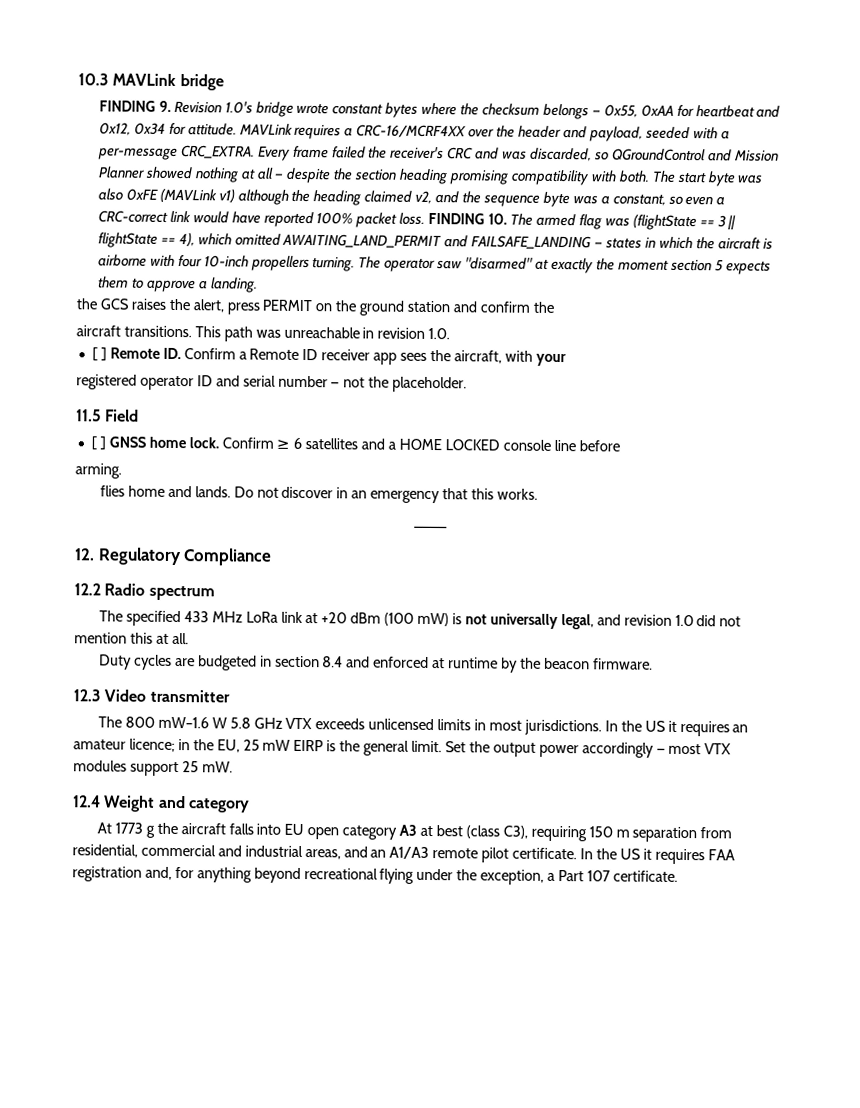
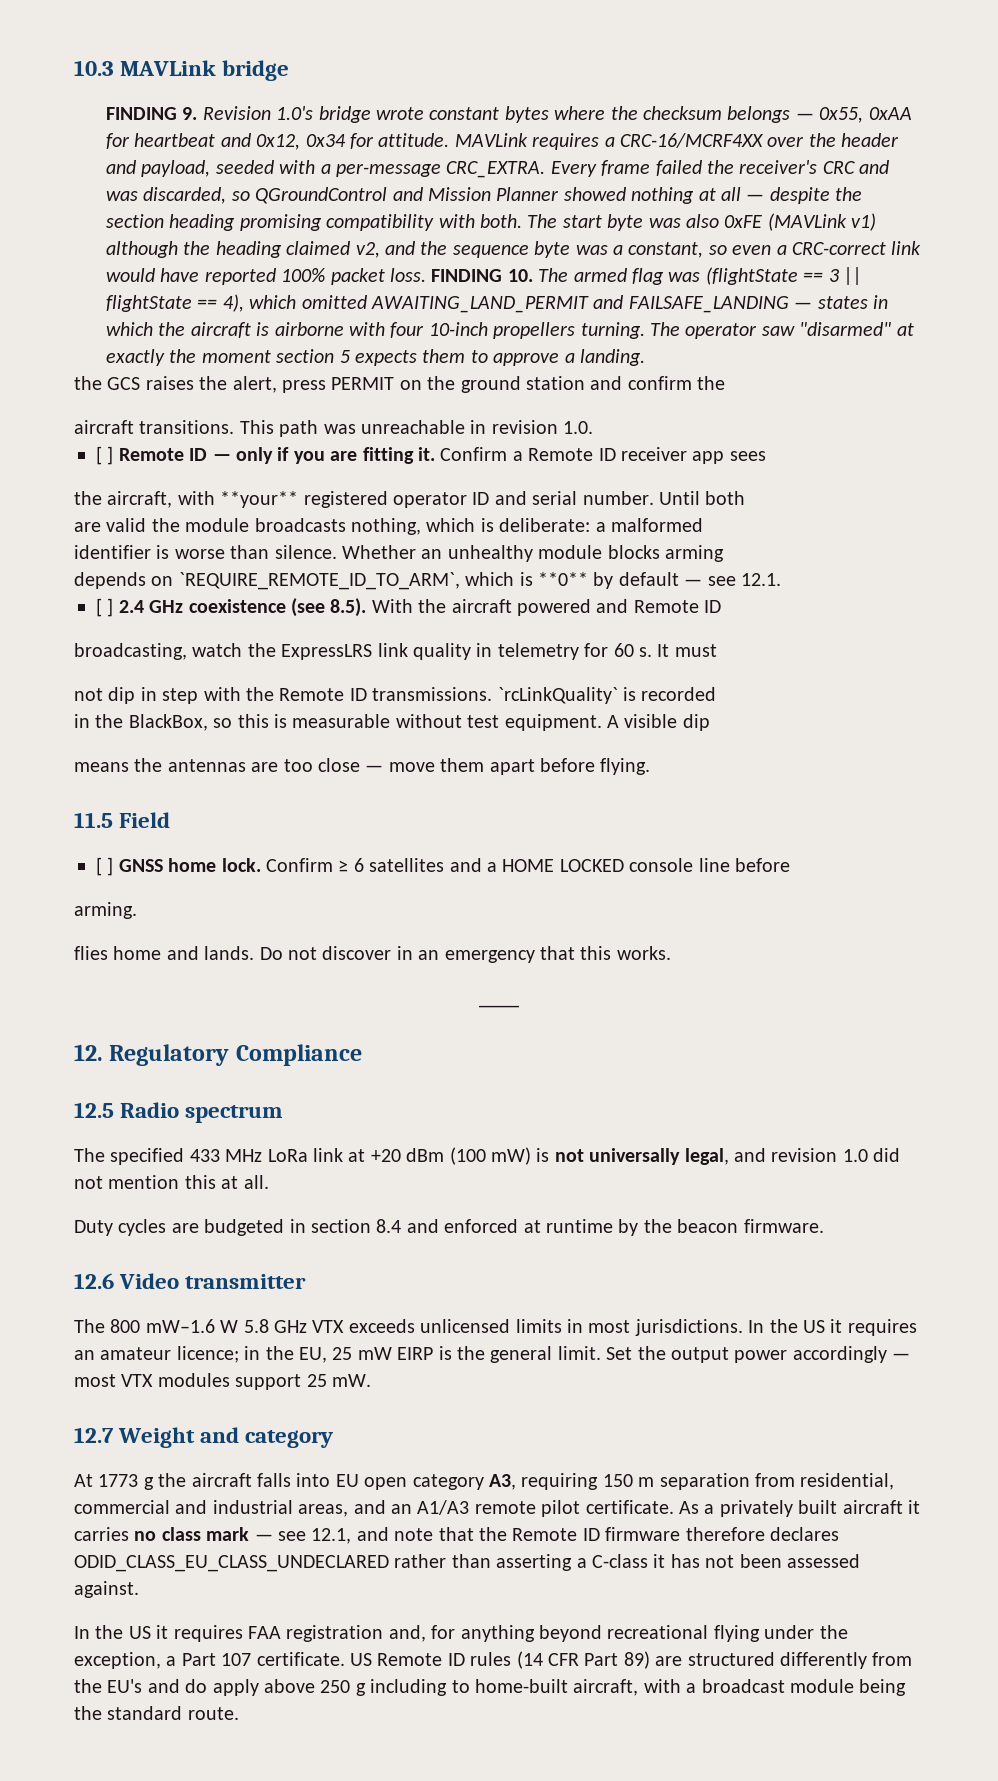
- [ ] Remote ID. Confirm a Remote ID receiver app sees the aircraft, with your
- registered operator ID and serial number — not the placeholder.
+ [ ] Remote ID — only if you are fitting it. Confirm a Remote ID receiver app sees
+ the aircraft, with **your** registered operator ID and serial number. Until both
+ are valid the module broadcasts nothing, which is deliberate: a malformed
+ identifier is worse than silence. Whether an unhealthy module blocks arming
+ depends on `REQUIRE_REMOTE_ID_TO_ARM`, which is **0** by default — see 12.1.
+ [ ] 2.4 GHz coexistence (see 8.5). With the aircraft powered and Remote ID
+ broadcasting, watch the ExpressLRS link quality in telemetry for 60 s. It must
+ not dip in step with the Remote ID transmissions. `rcLinkQuality` is recorded
+ in the BlackBox, so this is measurable without test equipment. A visible dip
+ means the antennas are too close — move them apart before flying.
- 12.2 Radio spectrum
+ 12.5 Radio spectrum
- 12.3 Video transmitter
+ 12.6 Video transmitter
- 12.4 Weight and category
+ 12.7 Weight and category
- At 1773 g the aircraft falls into EU open category A3 at best (class C3), requiring 150 m separation from residential, commercial and industrial areas, and an A1/A3 remote pilot certificate. In the US it requires FAA registration and, for anything beyond recreational flying under the exception, a Part 107 certificate.
+ At 1773 g the aircraft falls into EU open category A3, requiring 150 m separation from residential, commercial and industrial areas, and an A1/A3 remote pilot certificate. As a privately built aircraft it carries no class mark — see 12.1, and note that the Remote ID firmware therefore declares ODID_CLASS_EU_CLASS_UNDECLARED rather than asserting a C-class it has not been assessed against.
+ In the US it requires FAA registration and, for anything beyond recreational flying under the exception, a Part 107 certificate.
+ US Remote ID rules (14 CFR Part 89) are structured differently from the EU's and do apply above 250 g including to home-built aircraft, with a broadcast module being the standard route.

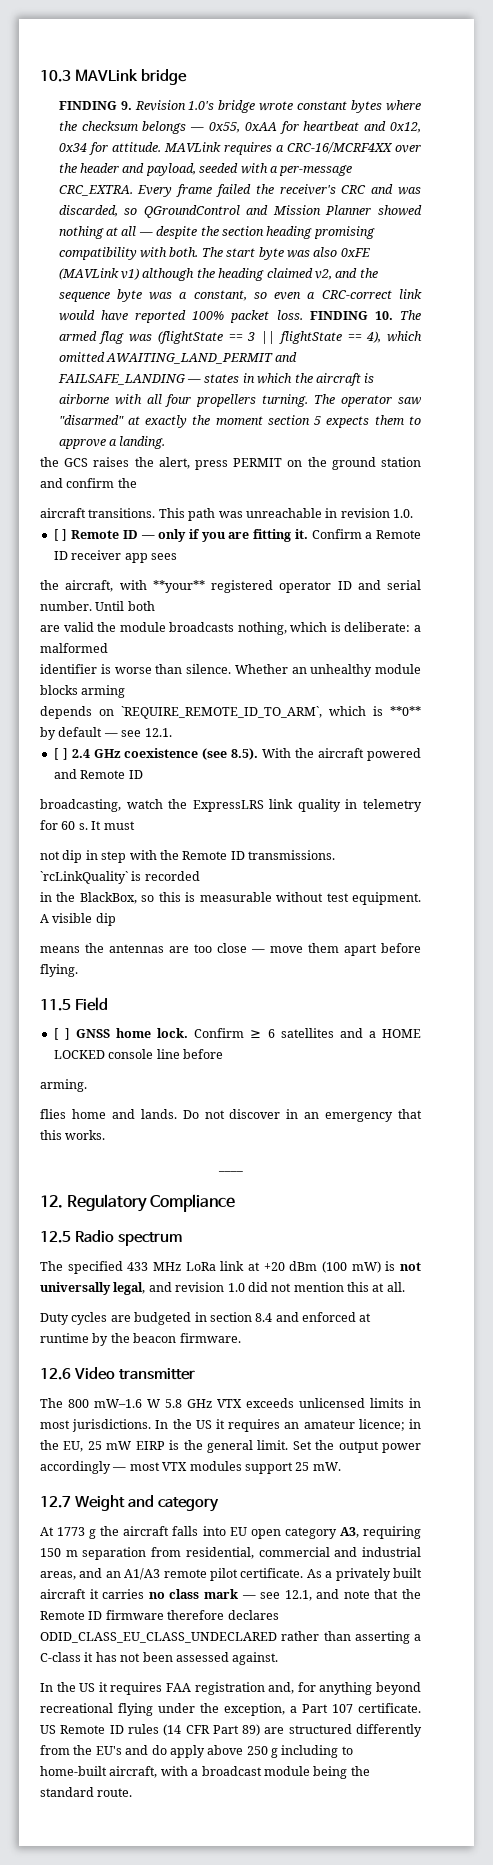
- FINDING 10. The armed flag was (flightState == 3 || flightState == 4), which omitted AWAITING_LAND_PERMIT and FAILSAFE_LANDING — states in which the aircraft is airborne with four 10-inch propellers turning.
+ FINDING 10. The armed flag was (flightState == 3 || flightState == 4), which omitted AWAITING_LAND_PERMIT and FAILSAFE_LANDING — states in which the aircraft is airborne with all four propellers turning.

